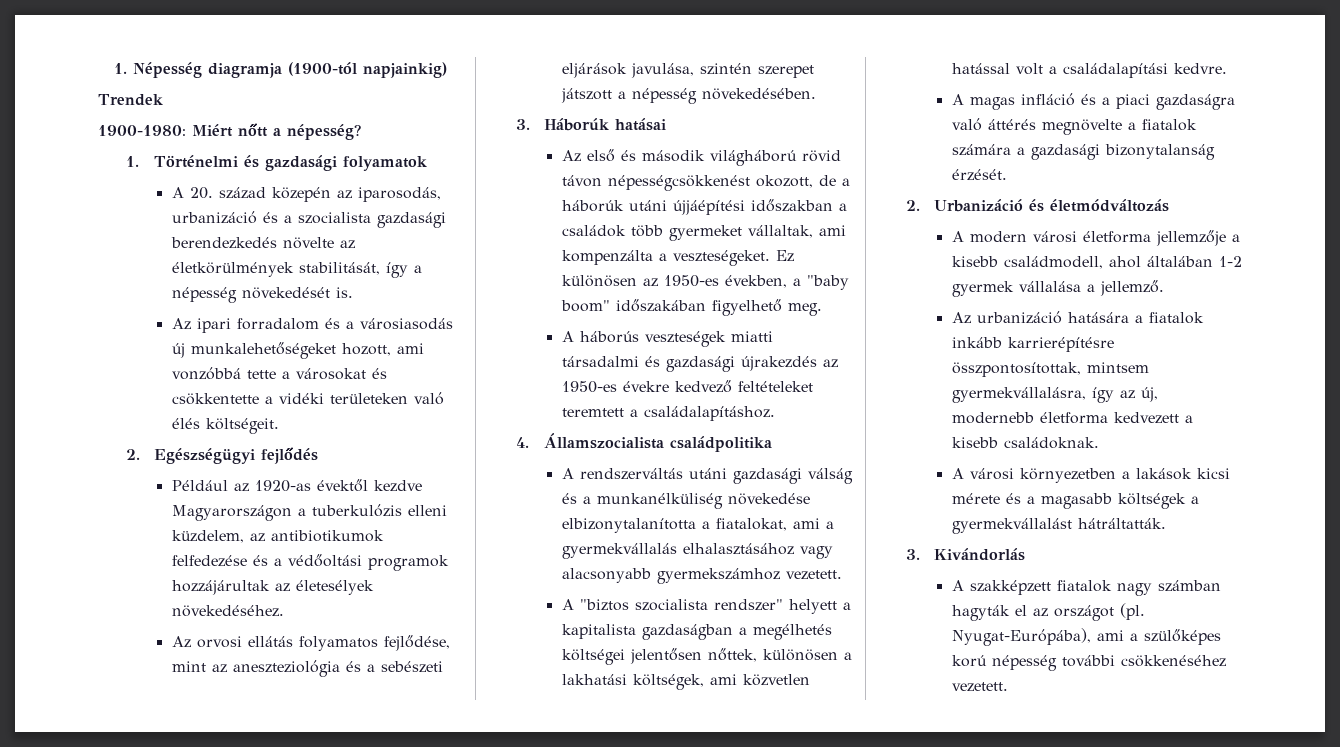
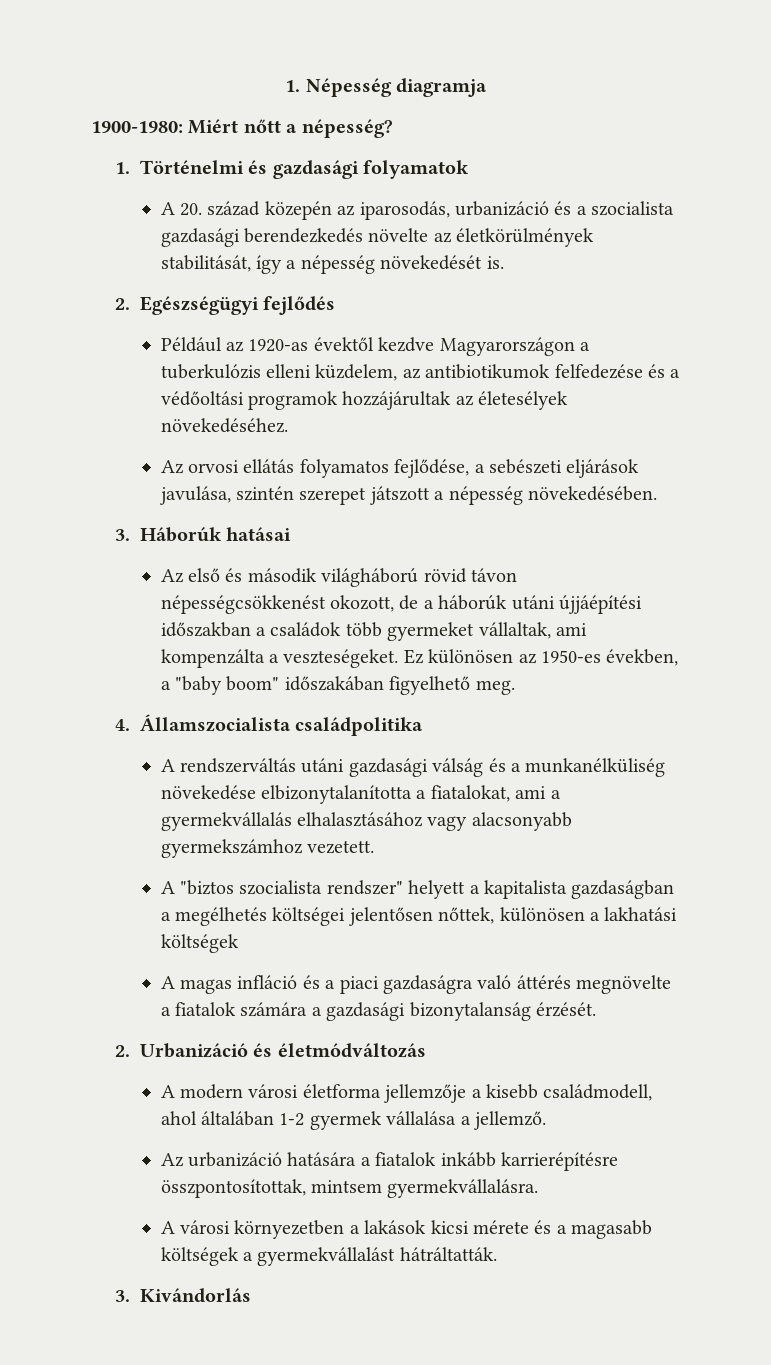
- 1. Népesség diagramja (1900-tól napjainkig)
- Trendek
+ 1. Népesség diagramja
- Az ipari forradalom és a városiasodás új munkalehetőségeket hozott, ami vonzóbbá tette a városokat és csökkentette a vidéki területeken való élés költségeit.
- Az orvosi ellátás folyamatos fejlődése, mint az aneszteziológia és a sebészeti eljárások javulása, szintén szerepet játszott a népesség növekedésében.
+ Az orvosi ellátás folyamatos fejlődése, a sebészeti eljárások javulása, szintén szerepet játszott a népesség növekedésében.
- A háborús veszteségek miatti társadalmi és gazdasági újrakezdés az 1950-es évekre kedvező feltételeket teremtett a családalapításhoz.
- A "biztos szocialista rendszer" helyett a kapitalista gazdaságban a megélhetés költségei jelentősen nőttek, különösen a lakhatási költségek, ami közvetlen hatással volt a családalapítási kedvre.
+ A "biztos szocialista rendszer" helyett a kapitalista gazdaságban a megélhetés költségei jelentősen nőttek, különösen a lakhatási költségek
- Az urbanizáció hatására a fiatalok inkább karrierépítésre összpontosítottak, mintsem gyermekvállalásra, így az új, modernebb életforma kedvezett a kisebb családoknak.
+ Az urbanizáció hatására a fiatalok inkább karrierépítésre összpontosítottak, mintsem gyermekvállalásra.
- A szakképzett fiatalok nagy számban hagyták el az országot (pl. Nyugat-Európába), ami a szülőképes korú népesség további csökkenéséhez vezetett.

